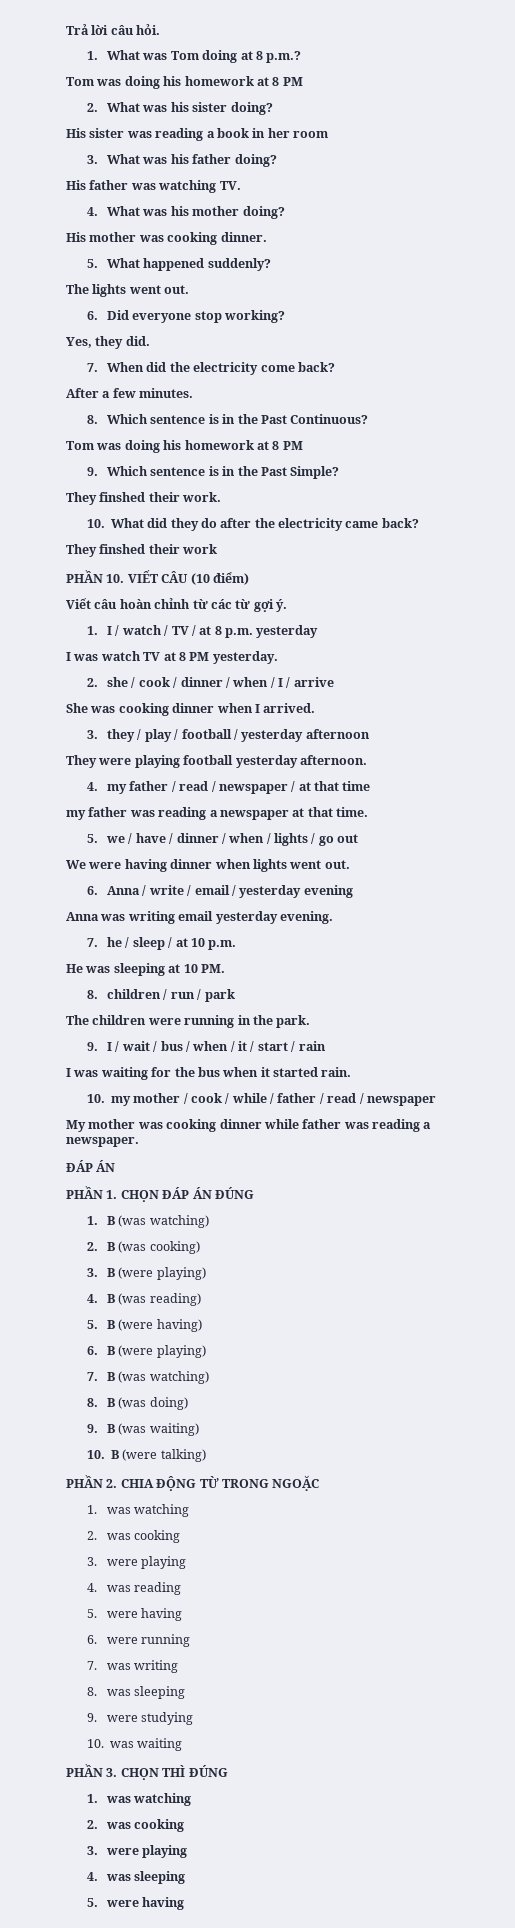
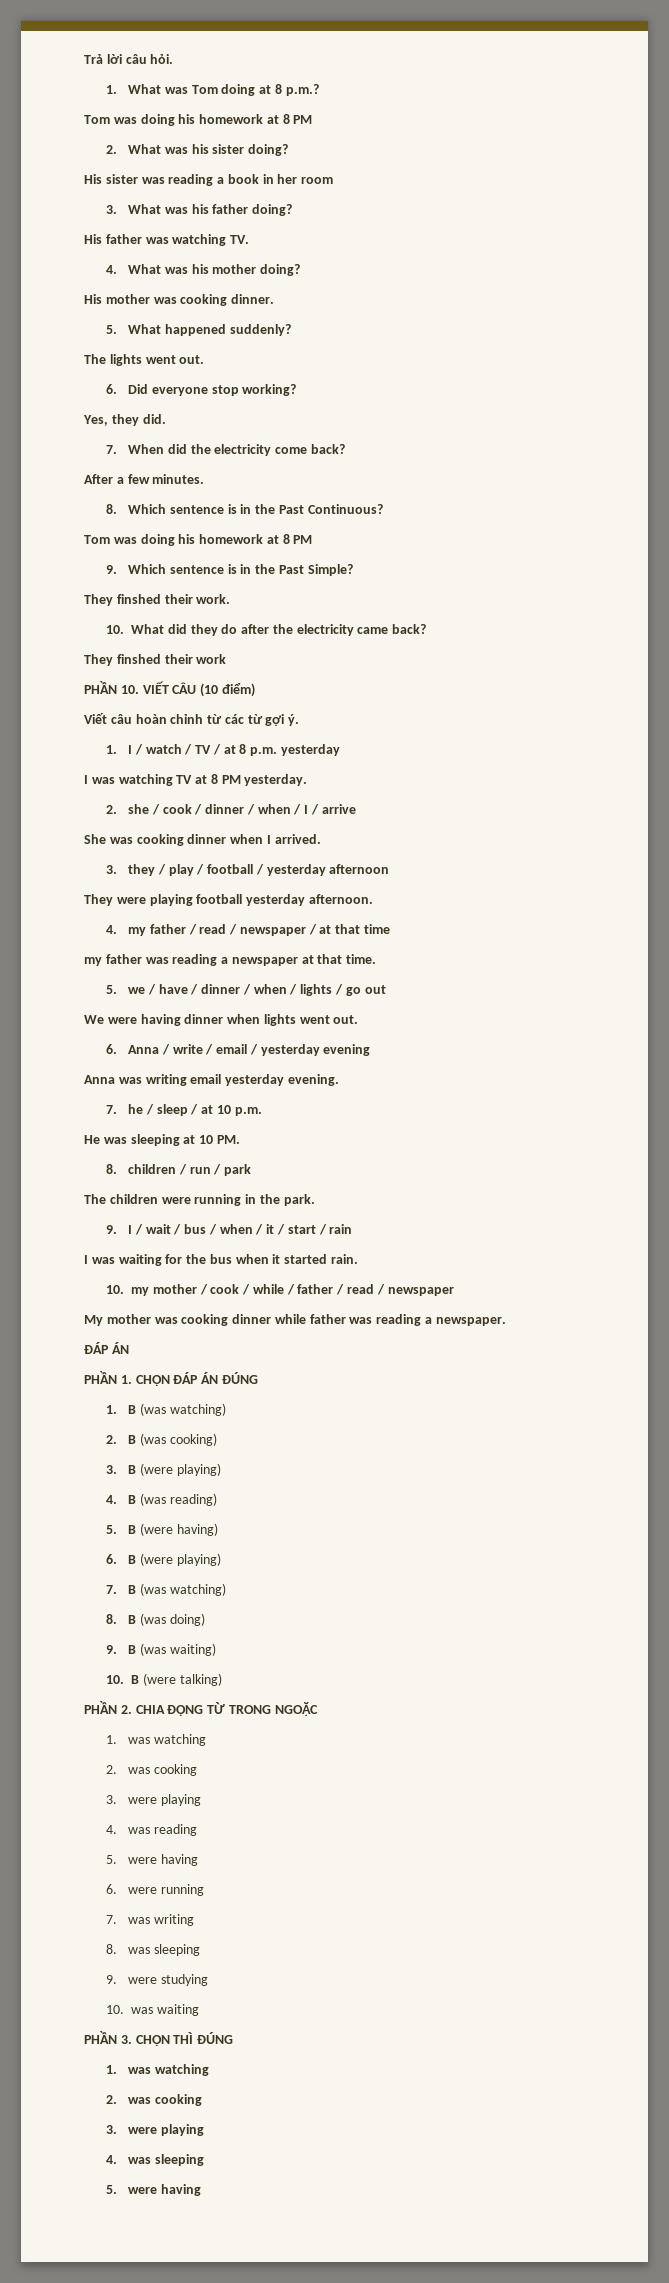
- I was watch TV at 8 PM yesterday.
+ I was watching TV at 8 PM yesterday.

